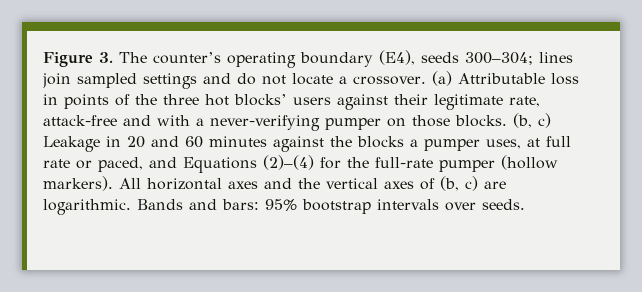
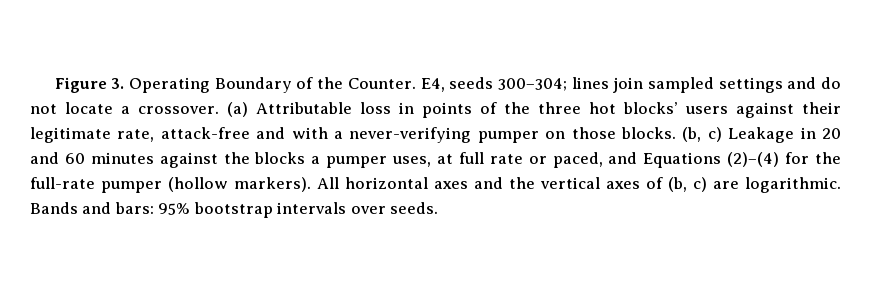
- Figure 3. The counter’s operating boundary (E4), seeds 300–304; lines join sampled settings and do not locate a crossover.
+ Figure 3. Operating Boundary of the Counter. E4, seeds 300–304; lines join sampled settings and do not locate a crossover.

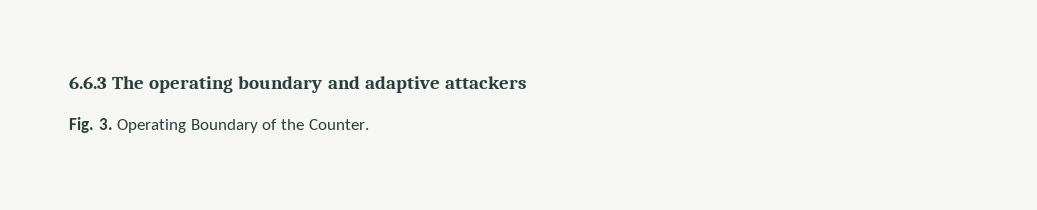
- Figure 3. Operating Boundary of the Counter. E4, seeds 300–304; lines join sampled settings and do not locate a crossover. (a) Attributable loss in points of the three hot blocks’ users against their legitimate rate, attack-free and with a never-verifying pumper on those blocks. (b, c) Leakage in 20 and 60 minutes against the blocks a pumper uses, at full rate or paced, and Equations (2)–(4) for the full-rate pumper (hollow markers). All horizontal axes and the vertical axes of (b, c) are logarithmic. Bands and bars: 95% bootstrap intervals over seeds.
+ 6.6.3 The operating boundary and adaptive attackers
+ Fig. 3. Operating Boundary of the Counter.

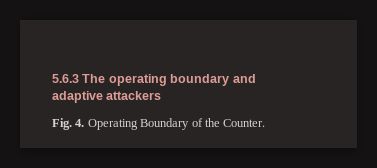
- 6.6.3 The operating boundary and adaptive attackers
+ 5.6.3 The operating boundary and adaptive attackers
- Fig. 3. Operating Boundary of the Counter.
+ Fig. 4. Operating Boundary of the Counter.

